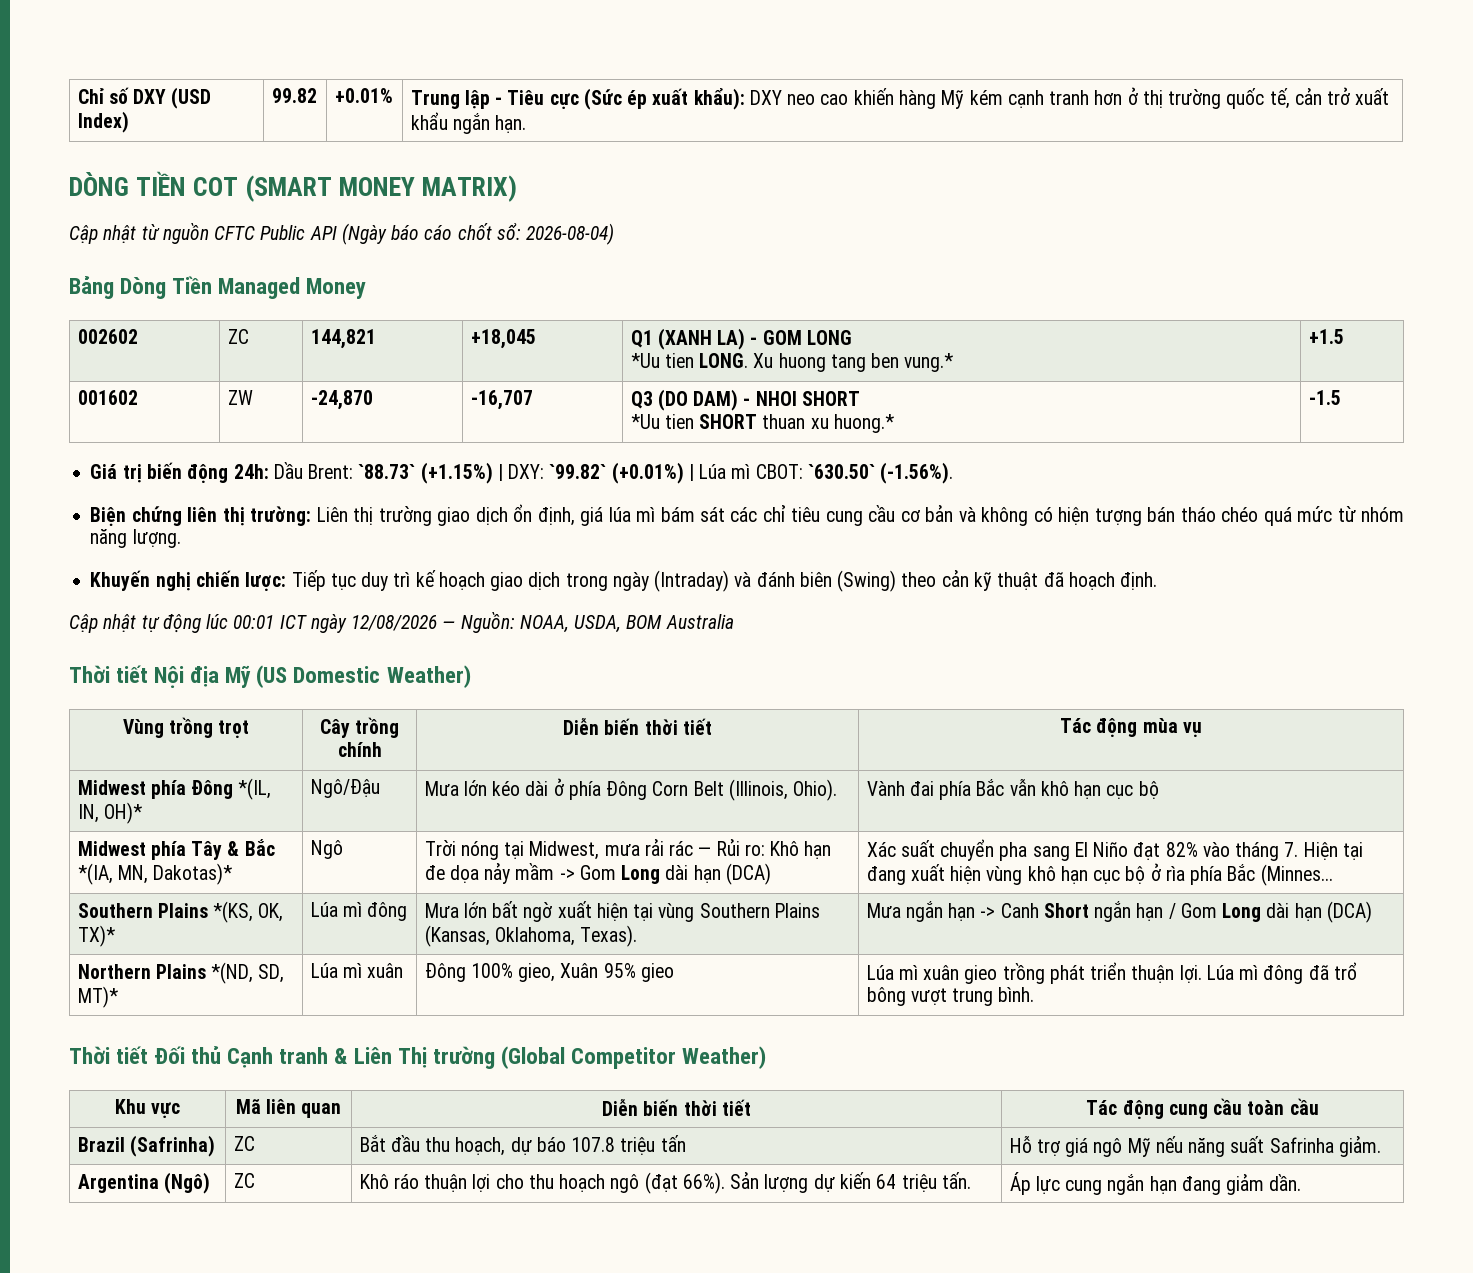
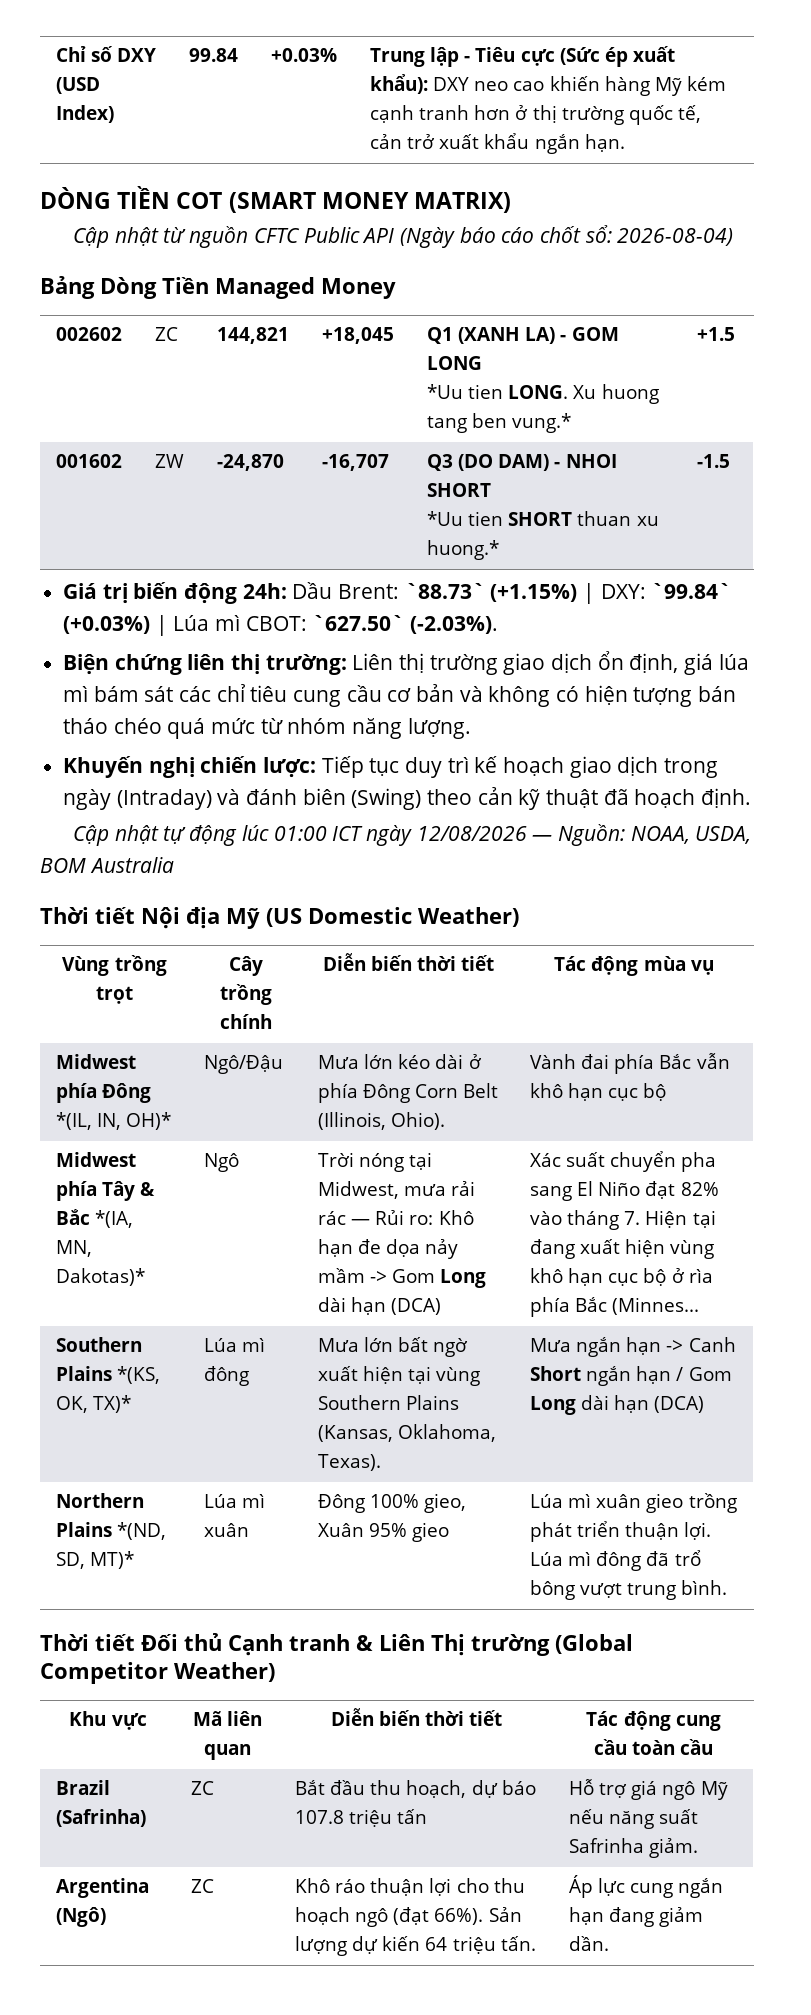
- Chỉ số DXY (USD Index) | 99.82 | +0.01% | Trung lập - Tiêu cực (Sức ép xuất khẩu): DXY neo cao khiến hàng Mỹ kém cạnh tranh hơn ở thị trường quốc tế, cản trở xuất khẩu ngắn hạn.
+ Chỉ số DXY (USD Index) | 99.84 | +0.03% | Trung lập - Tiêu cực (Sức ép xuất khẩu): DXY neo cao khiến hàng Mỹ kém cạnh tranh hơn ở thị trường quốc tế, cản trở xuất khẩu ngắn hạn.
- Giá trị biến động 24h: Dầu Brent: `88.73` (+1.15%) | DXY: `99.82` (+0.01%) | Lúa mì CBOT: `630.50` (-1.56%).
+ Giá trị biến động 24h: Dầu Brent: `88.73` (+1.15%) | DXY: `99.84` (+0.03%) | Lúa mì CBOT: `627.50` (-2.03%).
- Cập nhật tự động lúc 00:01 ICT ngày 12/08/2026 — Nguồn: NOAA, USDA, BOM Australia
+ Cập nhật tự động lúc 01:00 ICT ngày 12/08/2026 — Nguồn: NOAA, USDA, BOM Australia

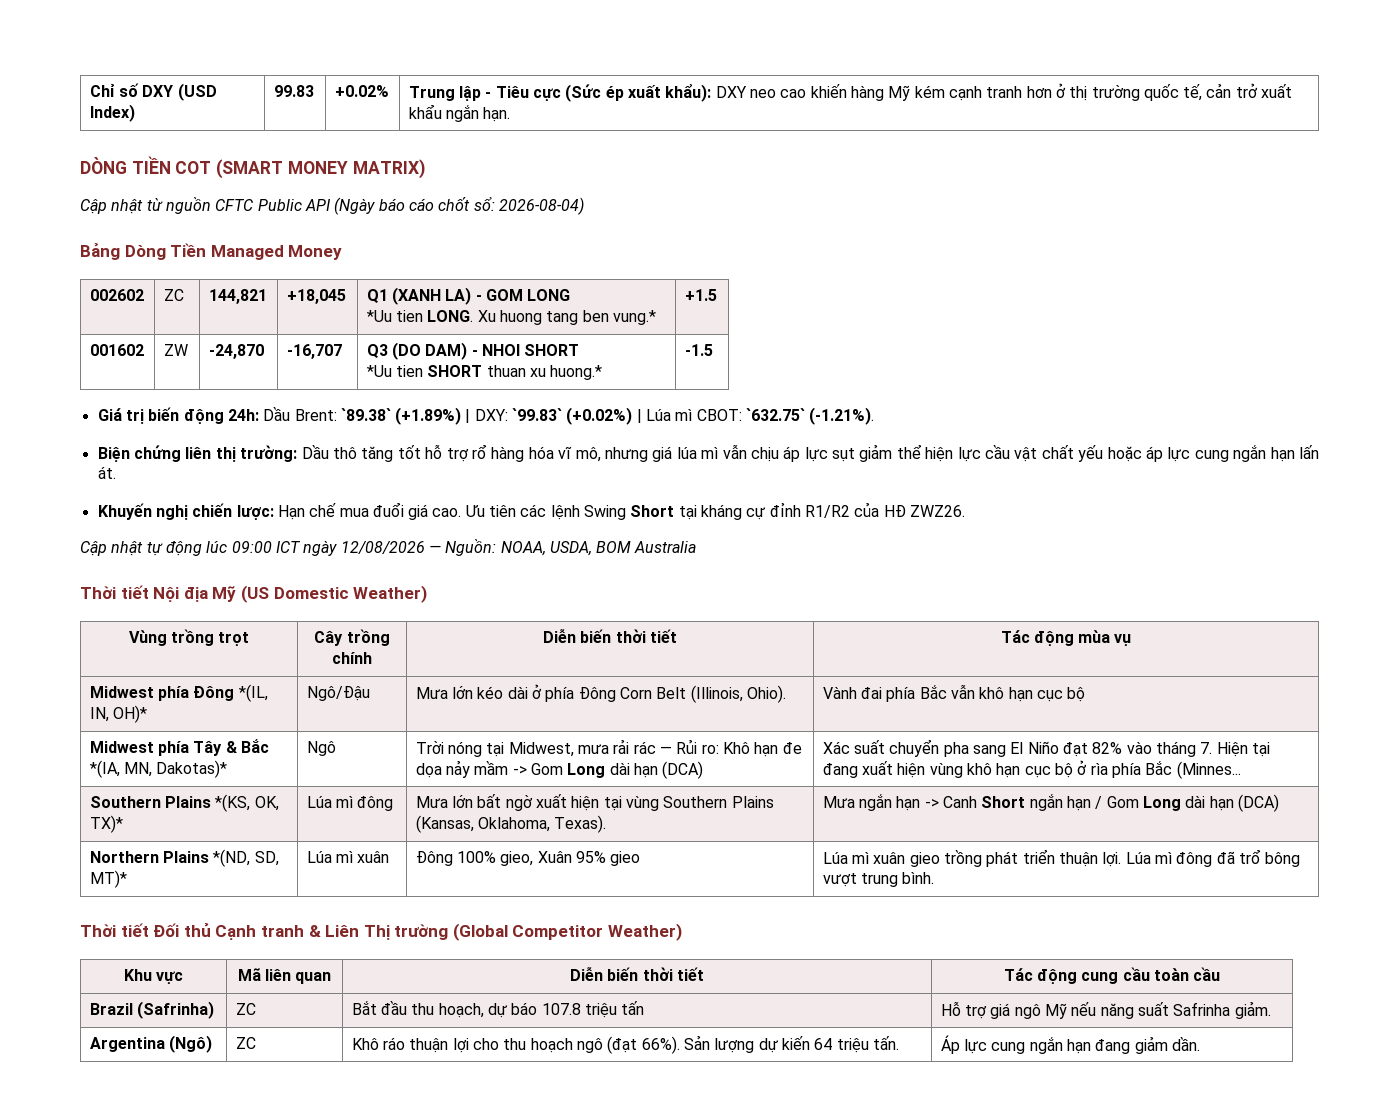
- Chỉ số DXY (USD Index) | 99.84 | +0.03% | Trung lập - Tiêu cực (Sức ép xuất khẩu): DXY neo cao khiến hàng Mỹ kém cạnh tranh hơn ở thị trường quốc tế, cản trở xuất khẩu ngắn hạn.
+ Chỉ số DXY (USD Index) | 99.83 | +0.02% | Trung lập - Tiêu cực (Sức ép xuất khẩu): DXY neo cao khiến hàng Mỹ kém cạnh tranh hơn ở thị trường quốc tế, cản trở xuất khẩu ngắn hạn.
- Giá trị biến động 24h: Dầu Brent: `88.73` (+1.15%) | DXY: `99.84` (+0.03%) | Lúa mì CBOT: `627.50` (-2.03%).
+ Giá trị biến động 24h: Dầu Brent: `89.38` (+1.89%) | DXY: `99.83` (+0.02%) | Lúa mì CBOT: `632.75` (-1.21%).
- Biện chứng liên thị trường: Liên thị trường giao dịch ổn định, giá lúa mì bám sát các chỉ tiêu cung cầu cơ bản và không có hiện tượng bán tháo chéo quá mức từ nhóm năng lượng.
- Khuyến nghị chiến lược: Tiếp tục duy trì kế hoạch giao dịch trong ngày (Intraday) và đánh biên (Swing) theo cản kỹ thuật đã hoạch định.
+ Biện chứng liên thị trường: Dầu thô tăng tốt hỗ trợ rổ hàng hóa vĩ mô, nhưng giá lúa mì vẫn chịu áp lực sụt giảm thể hiện lực cầu vật chất yếu hoặc áp lực cung ngắn hạn lấn át.
+ Khuyến nghị chiến lược: Hạn chế mua đuổi giá cao. Ưu tiên các lệnh Swing Short tại kháng cự đỉnh R1/R2 của HĐ ZWZ26.
- Cập nhật tự động lúc 01:00 ICT ngày 12/08/2026 — Nguồn: NOAA, USDA, BOM Australia
+ Cập nhật tự động lúc 09:00 ICT ngày 12/08/2026 — Nguồn: NOAA, USDA, BOM Australia

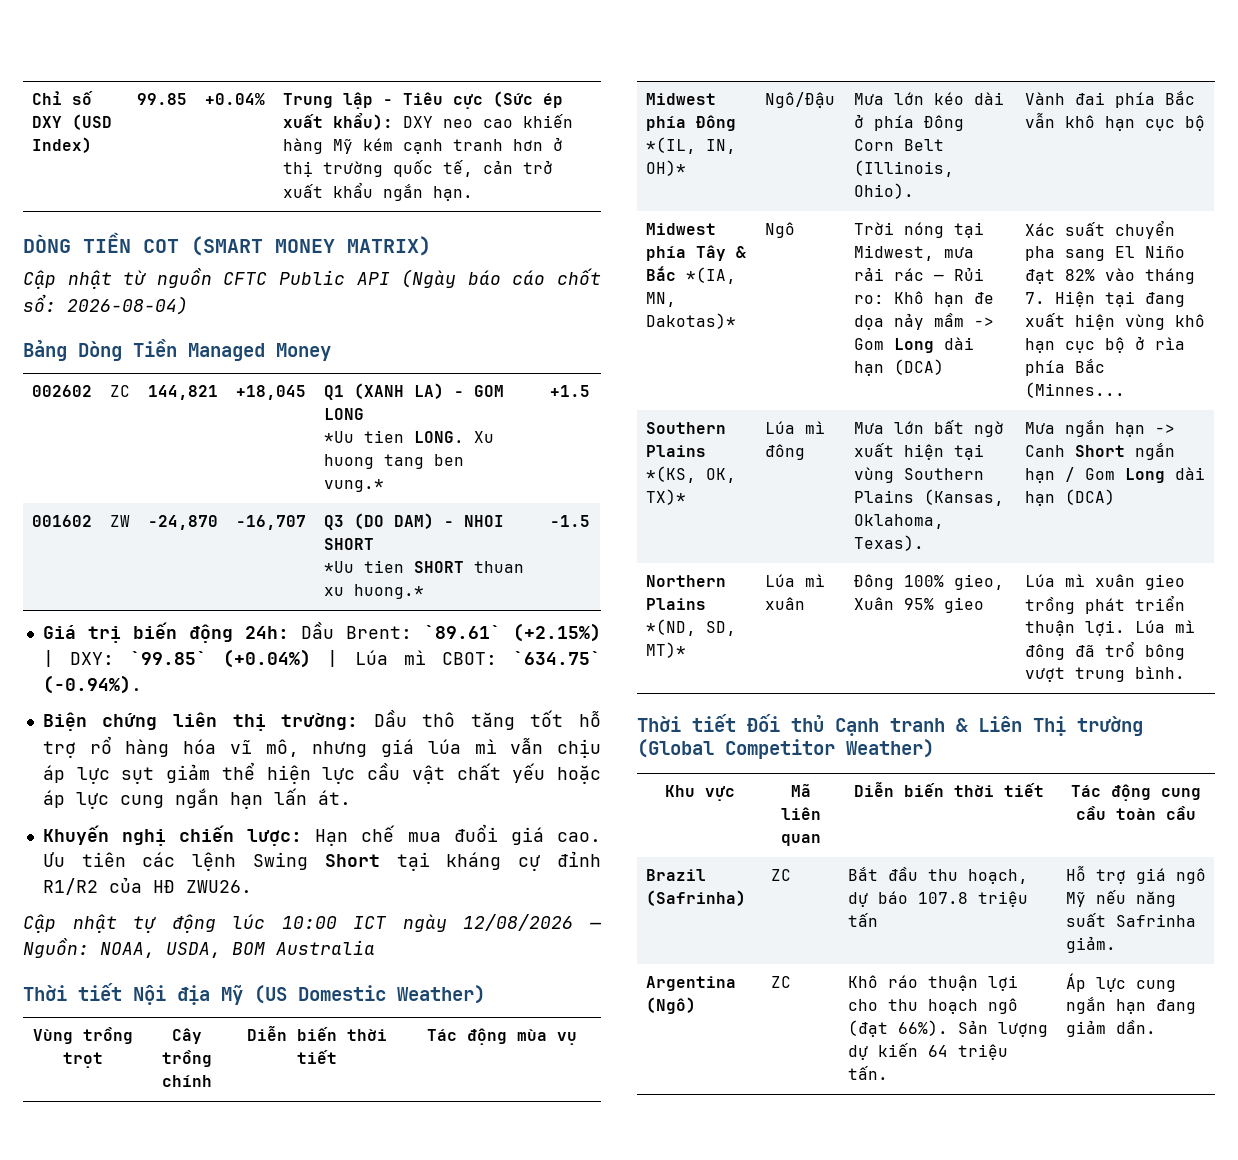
- Chỉ số DXY (USD Index) | 99.83 | +0.02% | Trung lập - Tiêu cực (Sức ép xuất khẩu): DXY neo cao khiến hàng Mỹ kém cạnh tranh hơn ở thị trường quốc tế, cản trở xuất khẩu ngắn hạn.
+ Chỉ số DXY (USD Index) | 99.85 | +0.04% | Trung lập - Tiêu cực (Sức ép xuất khẩu): DXY neo cao khiến hàng Mỹ kém cạnh tranh hơn ở thị trường quốc tế, cản trở xuất khẩu ngắn hạn.
- Giá trị biến động 24h: Dầu Brent: `89.38` (+1.89%) | DXY: `99.83` (+0.02%) | Lúa mì CBOT: `632.75` (-1.21%).
+ Giá trị biến động 24h: Dầu Brent: `89.61` (+2.15%) | DXY: `99.85` (+0.04%) | Lúa mì CBOT: `634.75` (-0.94%).
- Ưu tiên các lệnh Swing Short tại kháng cự đỉnh R1/R2 của HĐ ZWZ26.
+ Ưu tiên các lệnh Swing Short tại kháng cự đỉnh R1/R2 của HĐ ZWU26.
- Cập nhật tự động lúc 09:00 ICT ngày 12/08/2026 — Nguồn: NOAA, USDA, BOM Australia
+ Cập nhật tự động lúc 10:00 ICT ngày 12/08/2026 — Nguồn: NOAA, USDA, BOM Australia

